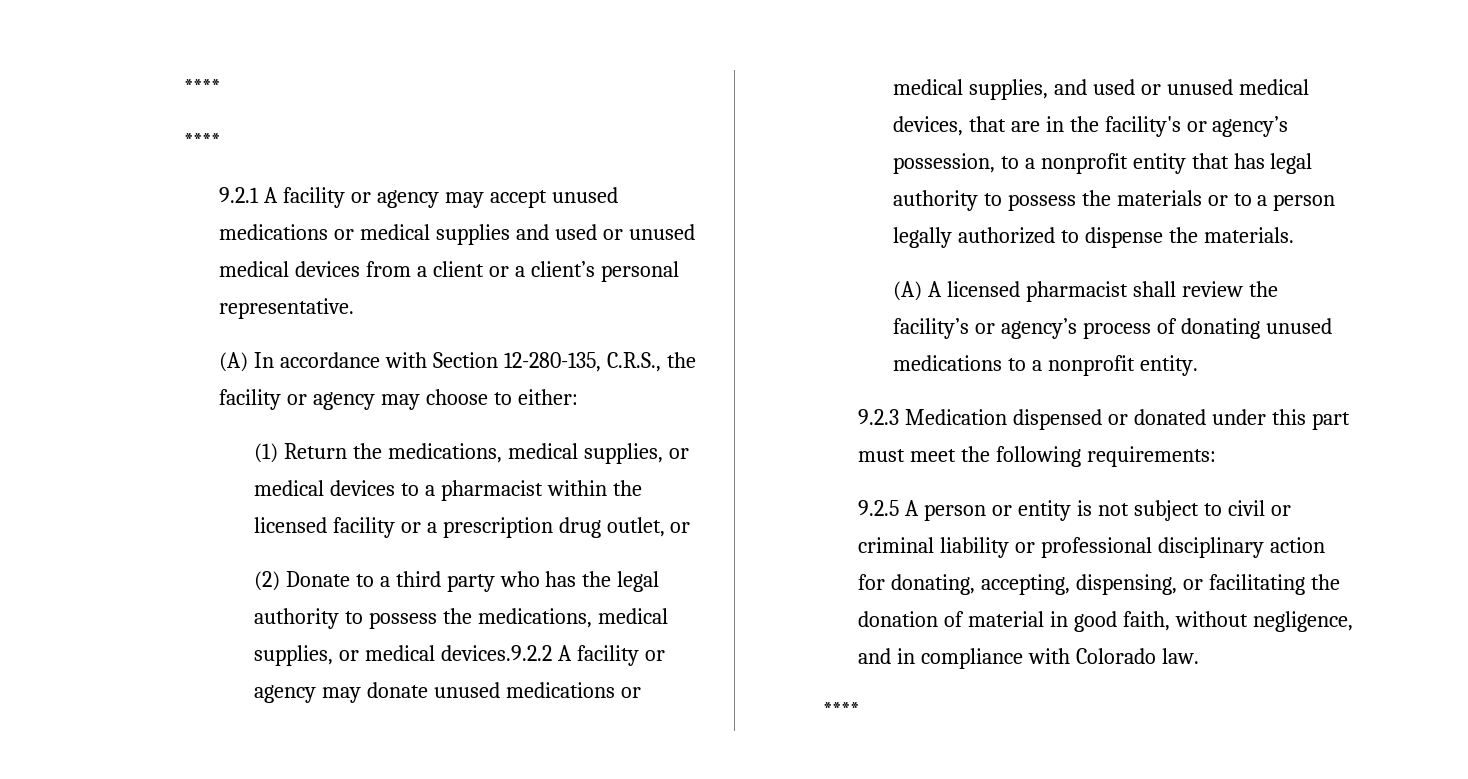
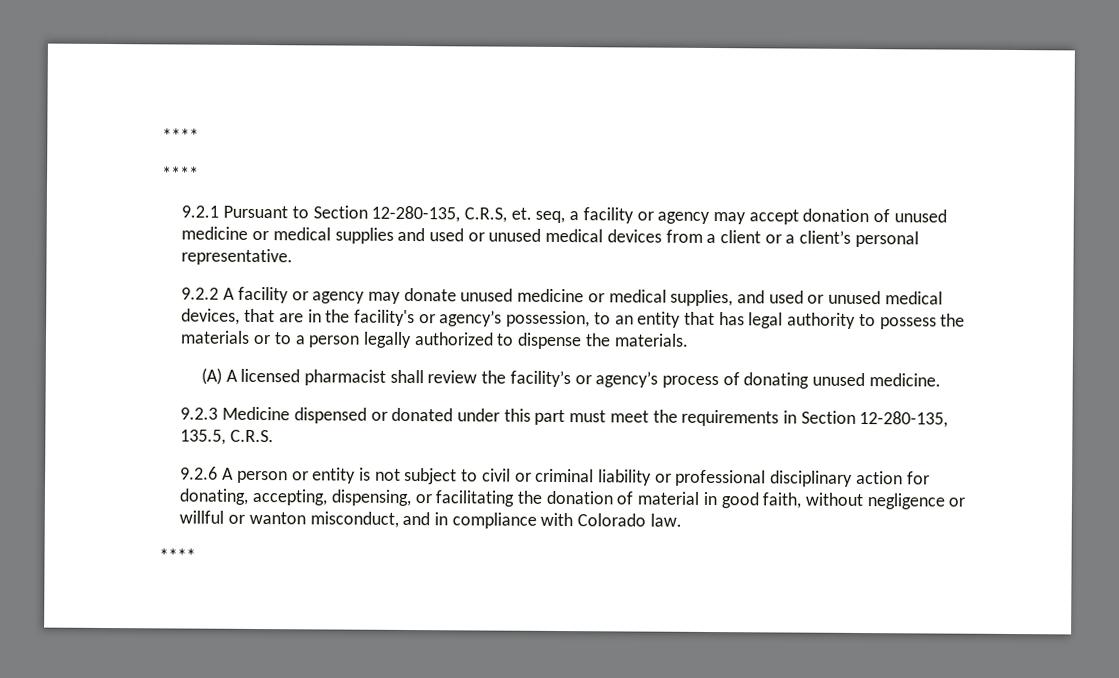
- 9.2.1 A facility or agency may accept unused medications or medical supplies and used or unused medical devices from a client or a client’s personal representative.
+ 9.2.1 Pursuant to Section 12-280-135, C.R.S, et. seq, a facility or agency may accept donation of unused medicine or medical supplies and used or unused medical devices from a client or a client’s personal representative.
- (A) In accordance with Section 12-280-135, C.R.S., the facility or agency may choose to either:
- (1) Return the medications, medical supplies, or medical devices to a pharmacist within the licensed facility or a prescription drug outlet, or
- (2) Donate to a third party who has the legal authority to possess the medications, medical supplies, or medical devices.9.2.2 A facility or agency may donate unused medications or medical supplies, and used or unused medical devices, that are in the facility's or agency’s possession, to a nonprofit entity that has legal authority to possess the materials or to a person legally authorized to dispense the materials.
+ 9.2.2 A facility or agency may donate unused medicine or medical supplies, and used or unused medical devices, that are in the facility's or agency’s possession, to an entity that has legal authority to possess the materials or to a person legally authorized to dispense the materials.
- (A) A licensed pharmacist shall review the facility’s or agency’s process of donating unused medications to a nonprofit entity.
+ (A) A licensed pharmacist shall review the facility’s or agency’s process of donating unused medicine.
- 9.2.3 Medication dispensed or donated under this part must meet the following requirements:
- 9.2.5 A person or entity is not subject to civil or criminal liability or professional disciplinary action for donating, accepting, dispensing, or facilitating the donation of material in good faith, without negligence, and in compliance with Colorado law.
+ 9.2.3 Medicine dispensed or donated under this part must meet the requirements in Section 12-280-135, 135.5, C.R.S.
+ 9.2.6 A person or entity is not subject to civil or criminal liability or professional disciplinary action for donating, accepting, dispensing, or facilitating the donation of material in good faith, without negligence or willful or wanton misconduct, and in compliance with Colorado law.

